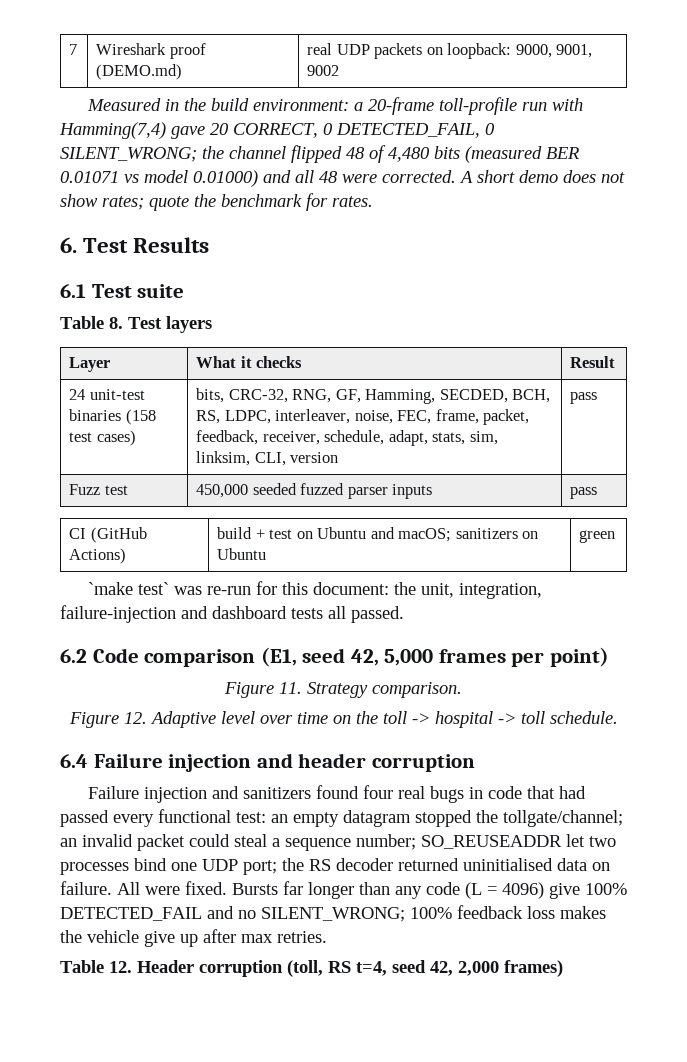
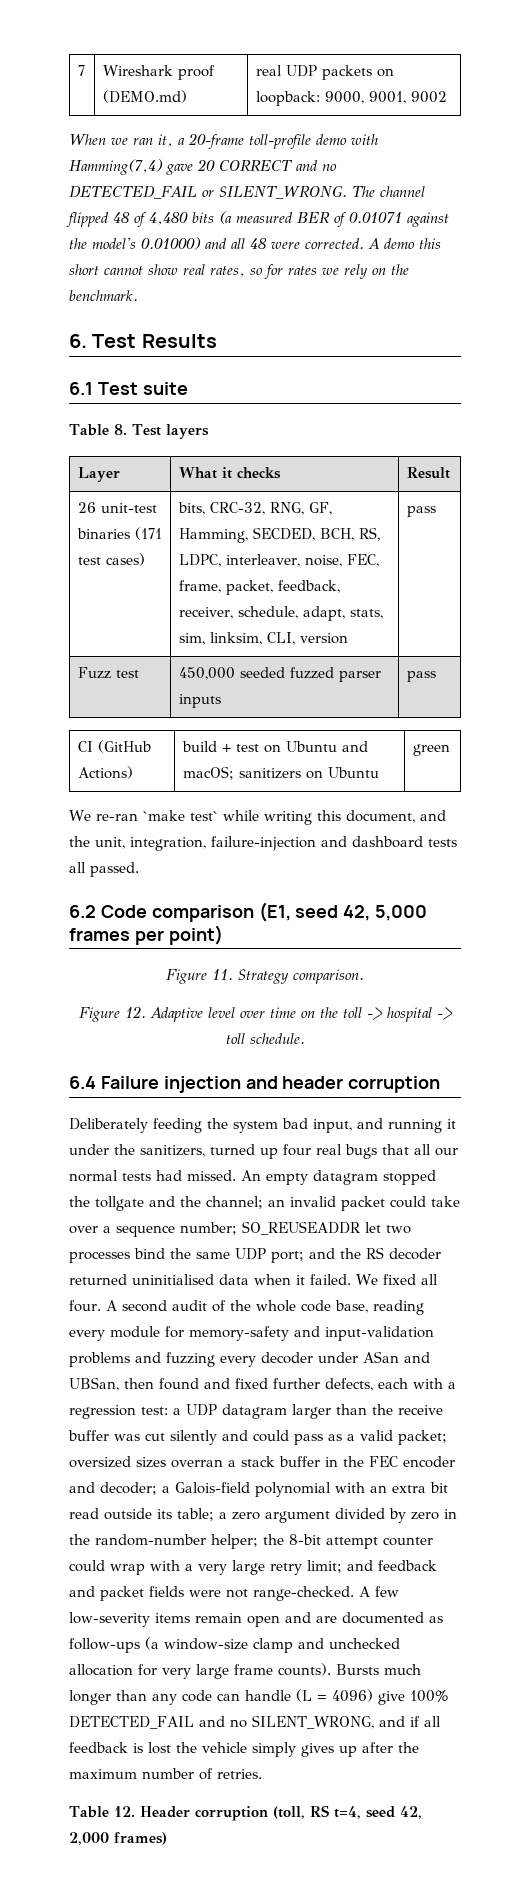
- Measured in the build environment: a 20-frame toll-profile run with Hamming(7,4) gave 20 CORRECT, 0 DETECTED_FAIL, 0 SILENT_WRONG; the channel flipped 48 of 4,480 bits (measured BER 0.01071 vs model 0.01000) and all 48 were corrected.
+ When we ran it, a 20-frame toll-profile demo with Hamming(7,4) gave 20 CORRECT and no DETECTED_FAIL or SILENT_WRONG. The channel flipped 48 of 4,480 bits (a measured BER of 0.01071 against the model's 0.01000) and all 48 were corrected.
- A short demo does not show rates; quote the benchmark for rates.
+ A demo this short cannot show real rates, so for rates we rely on the benchmark.
- 24 unit-test binaries (158 test cases) | bits, CRC-32, RNG, GF, Hamming, SECDED, BCH, RS, LDPC, interleaver, noise, FEC, frame, packet, feedback, receiver, schedule, adapt, stats, sim, linksim, CLI, version | pass
+ 26 unit-test binaries (171 test cases) | bits, CRC-32, RNG, GF, Hamming, SECDED, BCH, RS, LDPC, interleaver, noise, FEC, frame, packet, feedback, receiver, schedule, adapt, stats, sim, linksim, CLI, version | pass
- `make test` was re-run for this document: the unit, integration, failure-injection and dashboard tests all passed.
+ We re-ran `make test` while writing this document, and the unit, integration, failure-injection and dashboard tests all passed.
- Failure injection and sanitizers found four real bugs in code that had passed every functional test: an empty datagram stopped the tollgate/channel; an invalid packet could steal a sequence number; SO_REUSEADDR let two processes bind one UDP port; the RS decoder returned uninitialised data on failure. All were fixed. Bursts far longer than any code (L = 4096) give 100% DETECTED_FAIL and no SILENT_WRONG; 100% feedback loss makes the vehicle give up after max retries.
+ Deliberately feeding the system bad input, and running it under the sanitizers, turned up four real bugs that all our normal tests had missed. An empty datagram stopped the tollgate and the channel; an invalid packet could take over a sequence number; SO_REUSEADDR let two processes bind the same UDP port; and the RS decoder returned uninitialised data when it failed. We fixed all four. A second audit of the whole code base, reading every module for memory-safety and input-validation problems and fuzzing every decoder under ASan and UBSan, then found and fixed further defects, each with a regression test: a UDP datagram larger than the receive buffer was cut silently and could pass as a valid packet; oversized sizes overran a stack buffer in the FEC encoder and decoder; a Galois-field polynomial with an extra bit read outside its table; a zero argument divided by zero in the random-number helper; the 8-bit attempt counter could wrap with a very large retry limit; and feedback and packet fields were not range-checked. A few low-severity items remain open and are documented as follow-ups (a window-size clamp and unchecked allocation for very large frame counts). Bursts much longer than any code can handle (L = 4096) give 100% DETECTED_FAIL and no SILENT_WRONG, and if all feedback is lost the vehicle simply gives up after the maximum number of retries.

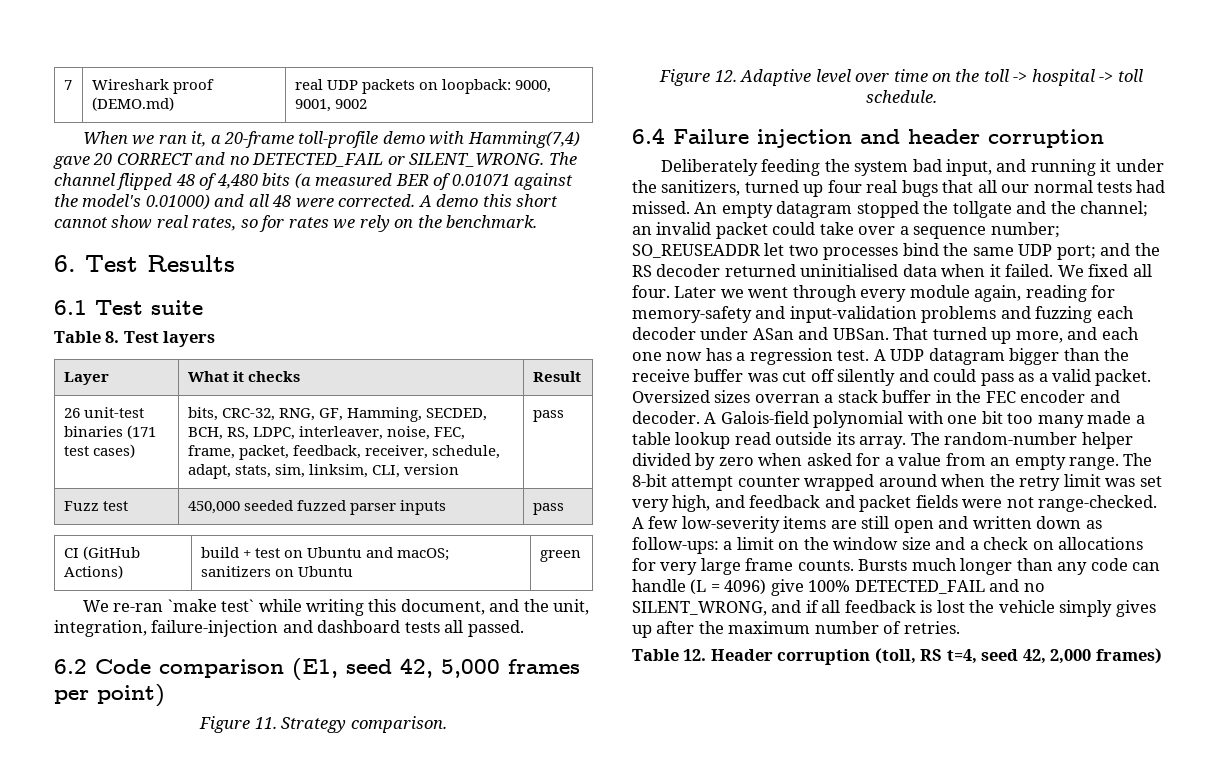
- A second audit of the whole code base, reading every module for memory-safety and input-validation problems and fuzzing every decoder under ASan and UBSan, then found and fixed further defects, each with a regression test: a UDP datagram larger than the receive buffer was cut silently and could pass as a valid packet; oversized sizes overran a stack buffer in the FEC encoder and decoder; a Galois-field polynomial with an extra bit read outside its table; a zero argument divided by zero in the random-number helper; the 8-bit attempt counter could wrap with a very large retry limit; and feedback and packet fields were not range-checked.
+ Later we went through every module again, reading for memory-safety and input-validation problems and fuzzing each decoder under ASan and UBSan. That turned up more, and each one now has a regression test. A UDP datagram bigger than the receive buffer was cut off silently and could pass as a valid packet. Oversized sizes overran a stack buffer in the FEC encoder and decoder. A Galois-field polynomial with one bit too many made a table lookup read outside its array. The random-number helper divided by zero when asked for a value from an empty range. The 8-bit attempt counter wrapped around when the retry limit was set very high, and feedback and packet fields were not range-checked.
- A few low-severity items remain open and are documented as follow-ups (a window-size clamp and unchecked allocation for very large frame counts).
+ A few low-severity items are still open and written down as follow-ups: a limit on the window size and a check on allocations for very large frame counts.

